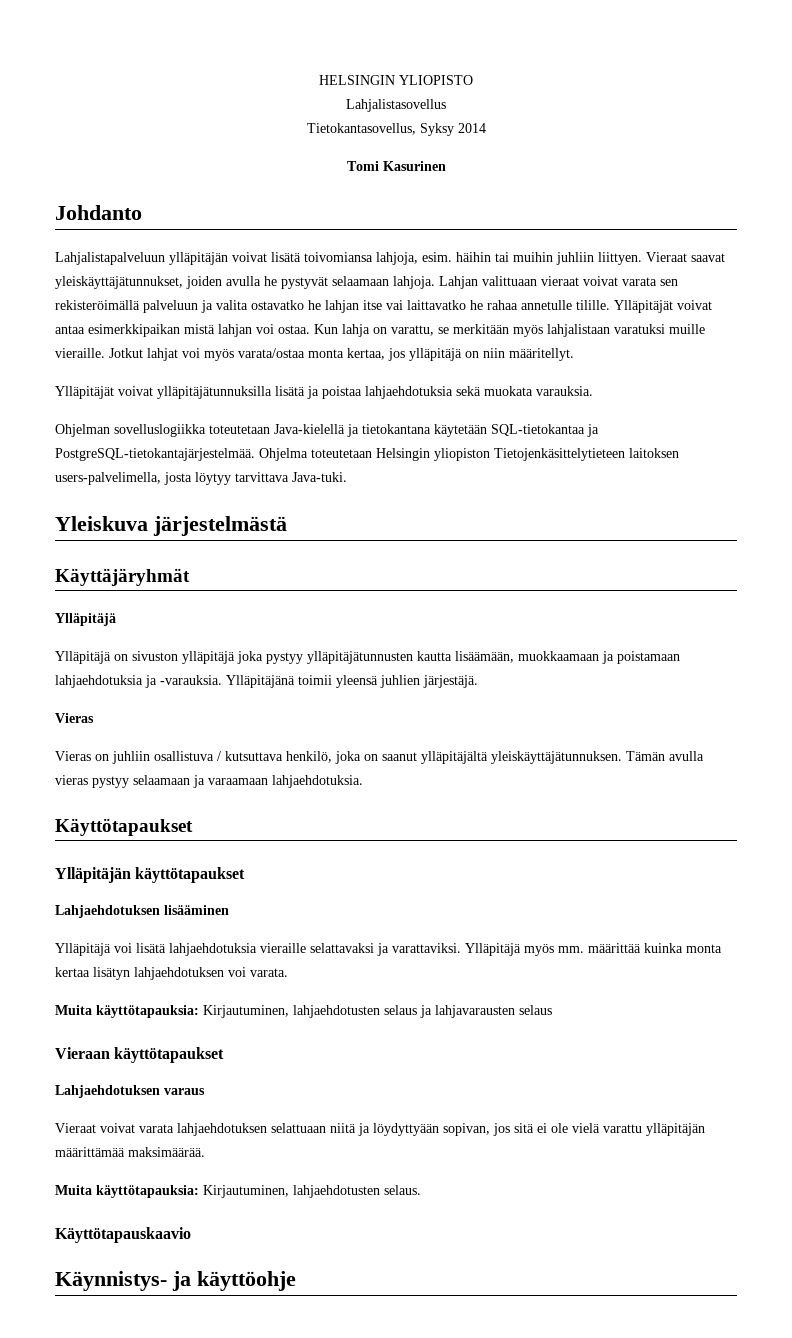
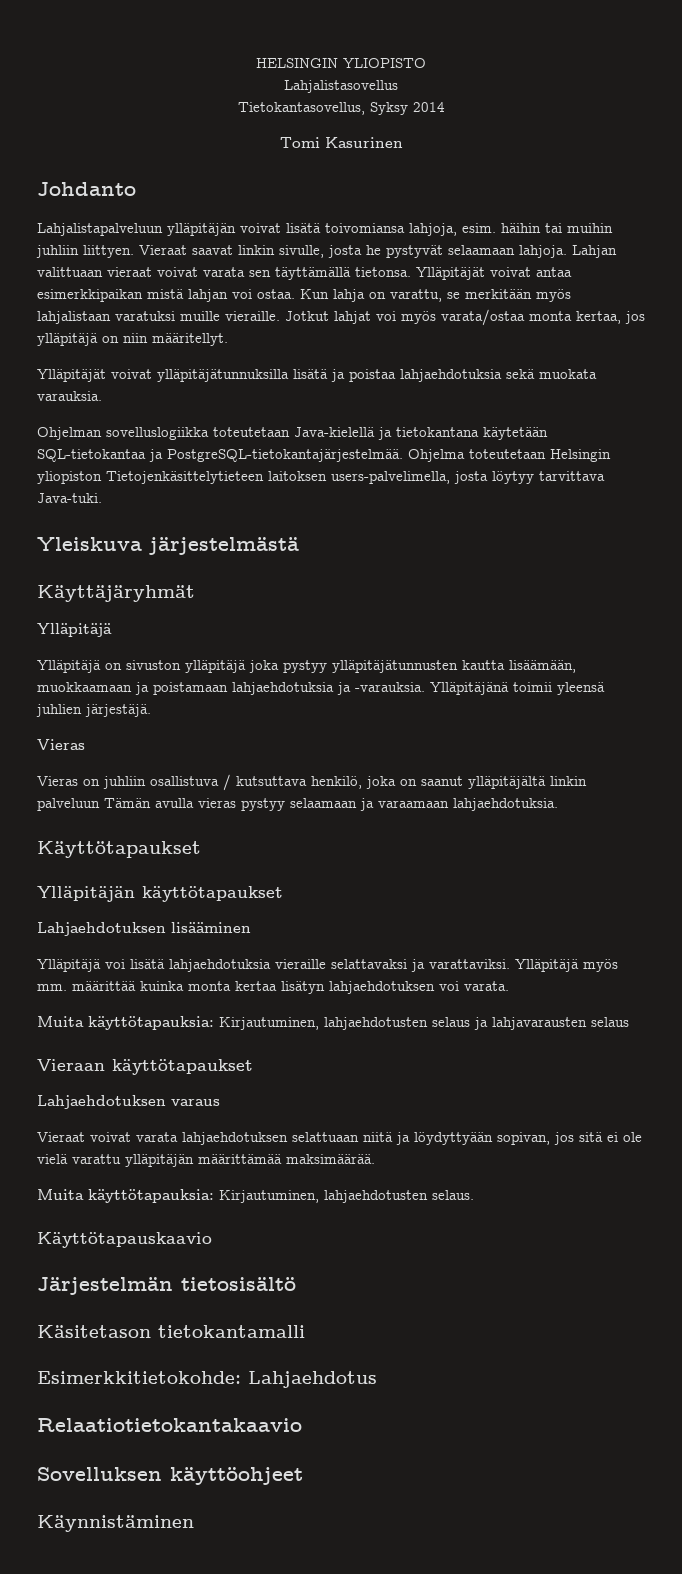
- Vieraat saavat yleiskäyttäjätunnukset, joiden avulla he pystyvät selaamaan lahjoja.
+ Vieraat saavat linkin sivulle, josta he pystyvät selaamaan lahjoja.
- Lahjan valittuaan vieraat voivat varata sen rekisteröimällä palveluun ja valita ostavatko he lahjan itse vai laittavatko he rahaa annetulle tilille.
+ Lahjan valittuaan vieraat voivat varata sen täyttämällä tietonsa.
- Vieras on juhliin osallistuva / kutsuttava henkilö, joka on saanut ylläpitäjältä yleiskäyttäjätunnuksen. Tämän avulla vieras pystyy selaamaan ja varaamaan lahjaehdotuksia.
+ Vieras on juhliin osallistuva / kutsuttava henkilö, joka on saanut ylläpitäjältä linkin palveluun Tämän avulla vieras pystyy selaamaan ja varaamaan lahjaehdotuksia.
- Käynnistys- ja käyttöohje
+ Järjestelmän tietosisältö
+ Käsitetason tietokantamalli
+ Esimerkkitietokohde: Lahjaehdotus
+ Relaatiotietokantakaavio
+ Sovelluksen käyttöohjeet
+ Käynnistäminen

